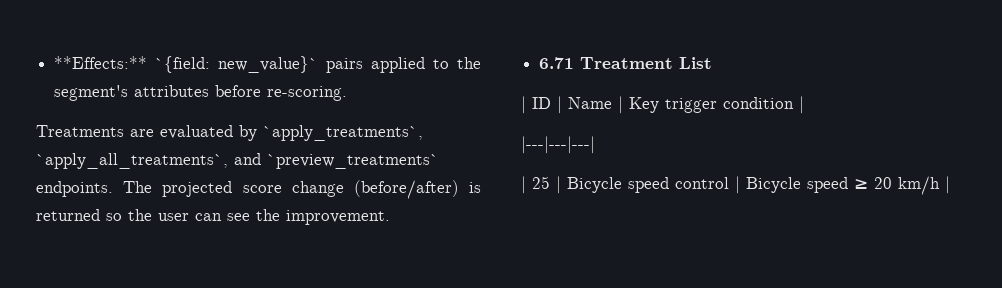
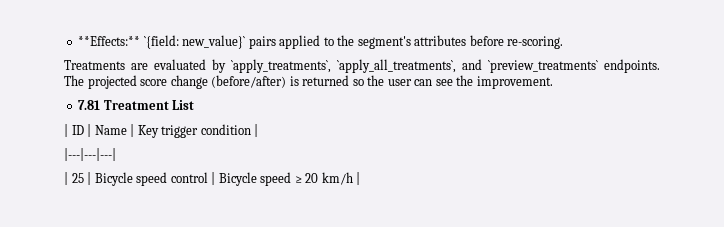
- 6.71 Treatment List
+ 7.81 Treatment List

